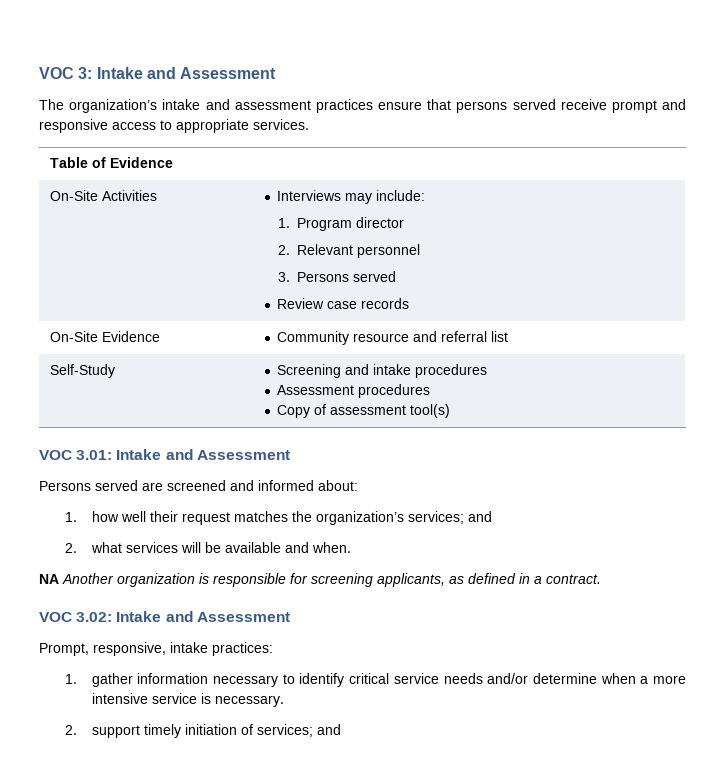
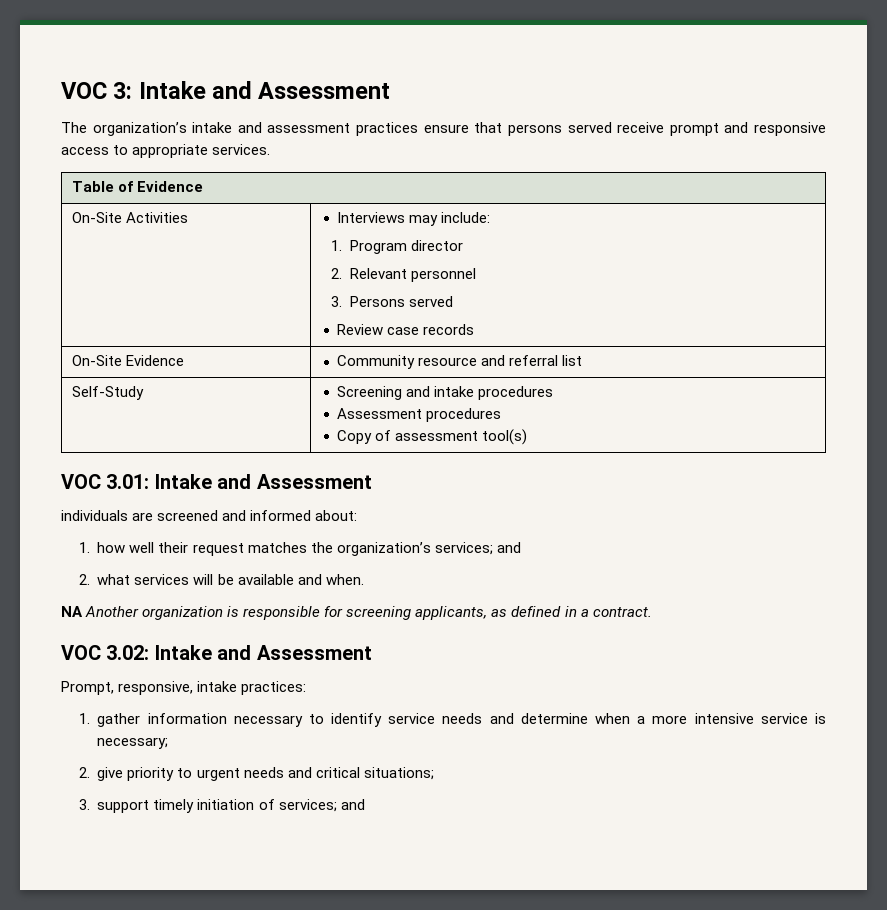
- Persons served are screened and informed about:
+ individuals are screened and informed about:
- 1. gather information necessary to identify critical service needs and/or determine when a more intensive service is necessary.
- 2. support timely initiation of services; and
+ 1. gather information necessary to identify service needs and determine when a more intensive service is necessary;
+ 2. give priority to urgent needs and critical situations;
+ 3. support timely initiation of services; and

